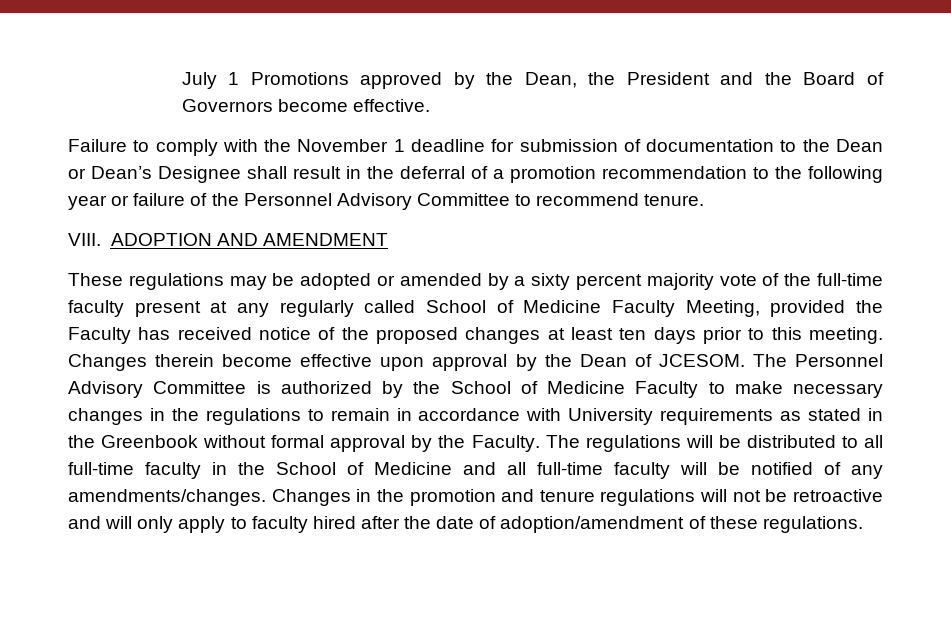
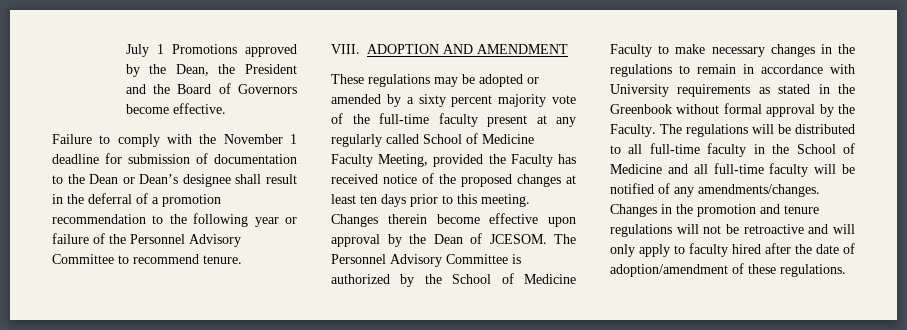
- Failure to comply with the November 1 deadline for submission of documentation to the Dean or Dean’s Designee shall result in the deferral of a promotion recommendation to the following year or failure of the Personnel Advisory Committee to recommend tenure.
+ Failure to comply with the November 1 deadline for submission of documentation to the Dean or Dean’s designee shall result in the deferral of a promotion recommendation to the following year or failure of the Personnel Advisory Committee to recommend tenure.

